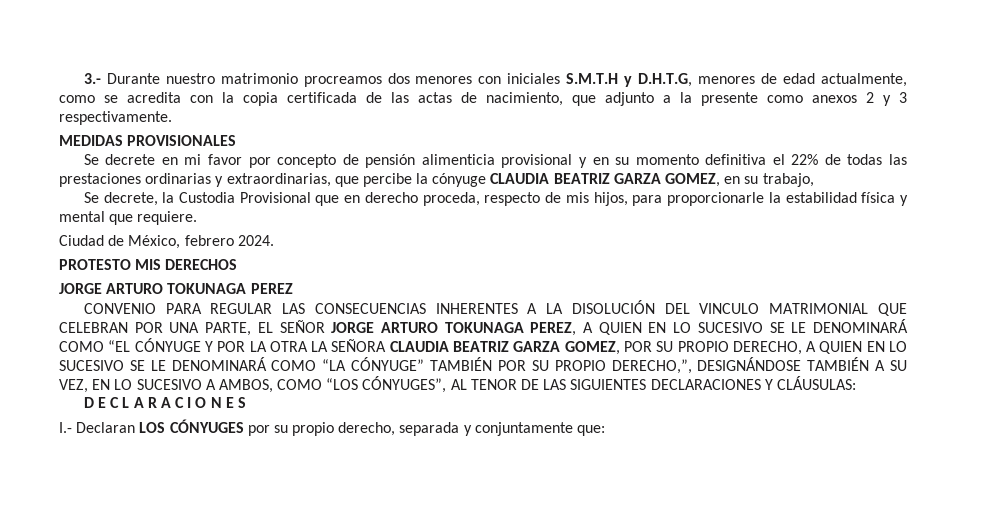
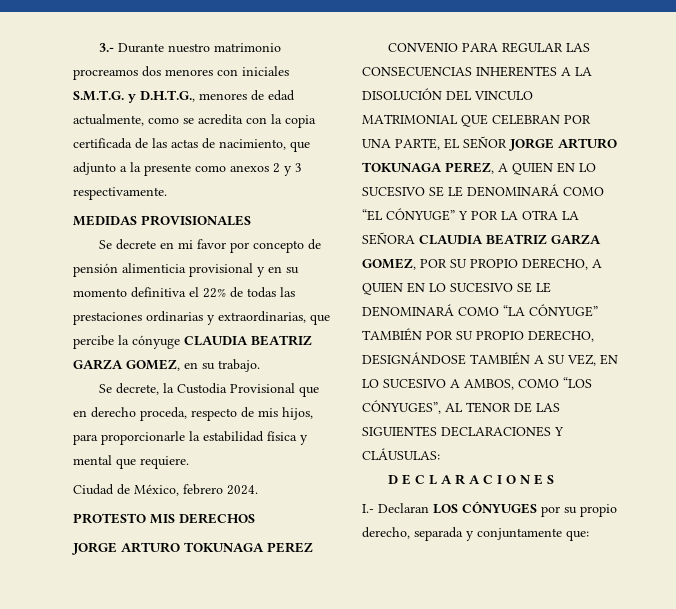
- 3.- Durante nuestro matrimonio procreamos dos menores con iniciales S.M.T.H y D.H.T.G, menores de edad actualmente, como se acredita con la copia certificada de las actas de nacimiento, que adjunto a la presente como anexos 2 y 3 respectivamente.
+ 3.- Durante nuestro matrimonio procreamos dos menores con iniciales S.M.T.G. y D.H.T.G., menores de edad actualmente, como se acredita con la copia certificada de las actas de nacimiento, que adjunto a la presente como anexos 2 y 3 respectivamente.
- Se decrete en mi favor por concepto de pensión alimenticia provisional y en su momento definitiva el 22% de todas las prestaciones ordinarias y extraordinarias, que percibe la cónyuge CLAUDIA BEATRIZ GARZA GOMEZ, en su trabajo,
+ Se decrete en mi favor por concepto de pensión alimenticia provisional y en su momento definitiva el 22% de todas las prestaciones ordinarias y extraordinarias, que percibe la cónyuge CLAUDIA BEATRIZ GARZA GOMEZ, en su trabajo.
- CONVENIO PARA REGULAR LAS CONSECUENCIAS INHERENTES A LA DISOLUCIÓN DEL VINCULO MATRIMONIAL QUE CELEBRAN POR UNA PARTE, EL SEÑOR JORGE ARTURO TOKUNAGA PEREZ, A QUIEN EN LO SUCESIVO SE LE DENOMINARÁ COMO “EL CÓNYUGE Y POR LA OTRA LA SEÑORA CLAUDIA BEATRIZ GARZA GOMEZ, POR SU PROPIO DERECHO, A QUIEN EN LO SUCESIVO SE LE DENOMINARÁ COMO “LA CÓNYUGE” TAMBIÉN POR SU PROPIO DERECHO,”, DESIGNÁNDOSE TAMBIÉN A SU VEZ, EN LO SUCESIVO A AMBOS, COMO “LOS CÓNYUGES”, AL TENOR DE LAS SIGUIENTES DECLARACIONES Y CLÁUSULAS:
+ CONVENIO PARA REGULAR LAS CONSECUENCIAS INHERENTES A LA DISOLUCIÓN DEL VINCULO MATRIMONIAL QUE CELEBRAN POR UNA PARTE, EL SEÑOR JORGE ARTURO TOKUNAGA PEREZ, A QUIEN EN LO SUCESIVO SE LE DENOMINARÁ COMO “EL CÓNYUGE” Y POR LA OTRA LA SEÑORA CLAUDIA BEATRIZ GARZA GOMEZ, POR SU PROPIO DERECHO, A QUIEN EN LO SUCESIVO SE LE DENOMINARÁ COMO “LA CÓNYUGE” TAMBIÉN POR SU PROPIO DERECHO, DESIGNÁNDOSE TAMBIÉN A SU VEZ, EN LO SUCESIVO A AMBOS, COMO “LOS CÓNYUGES”, AL TENOR DE LAS SIGUIENTES DECLARACIONES Y CLÁUSULAS:

